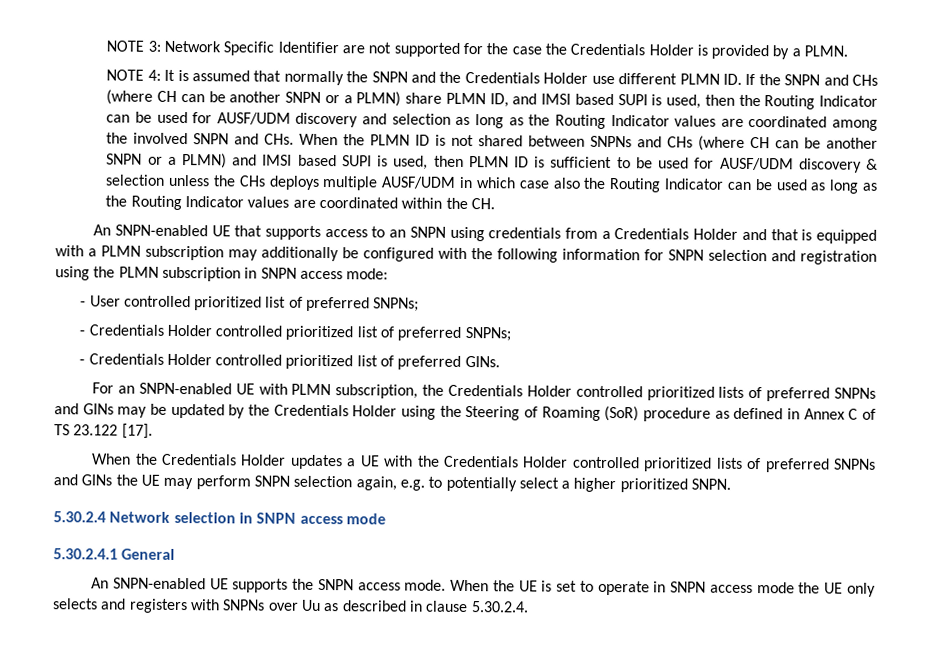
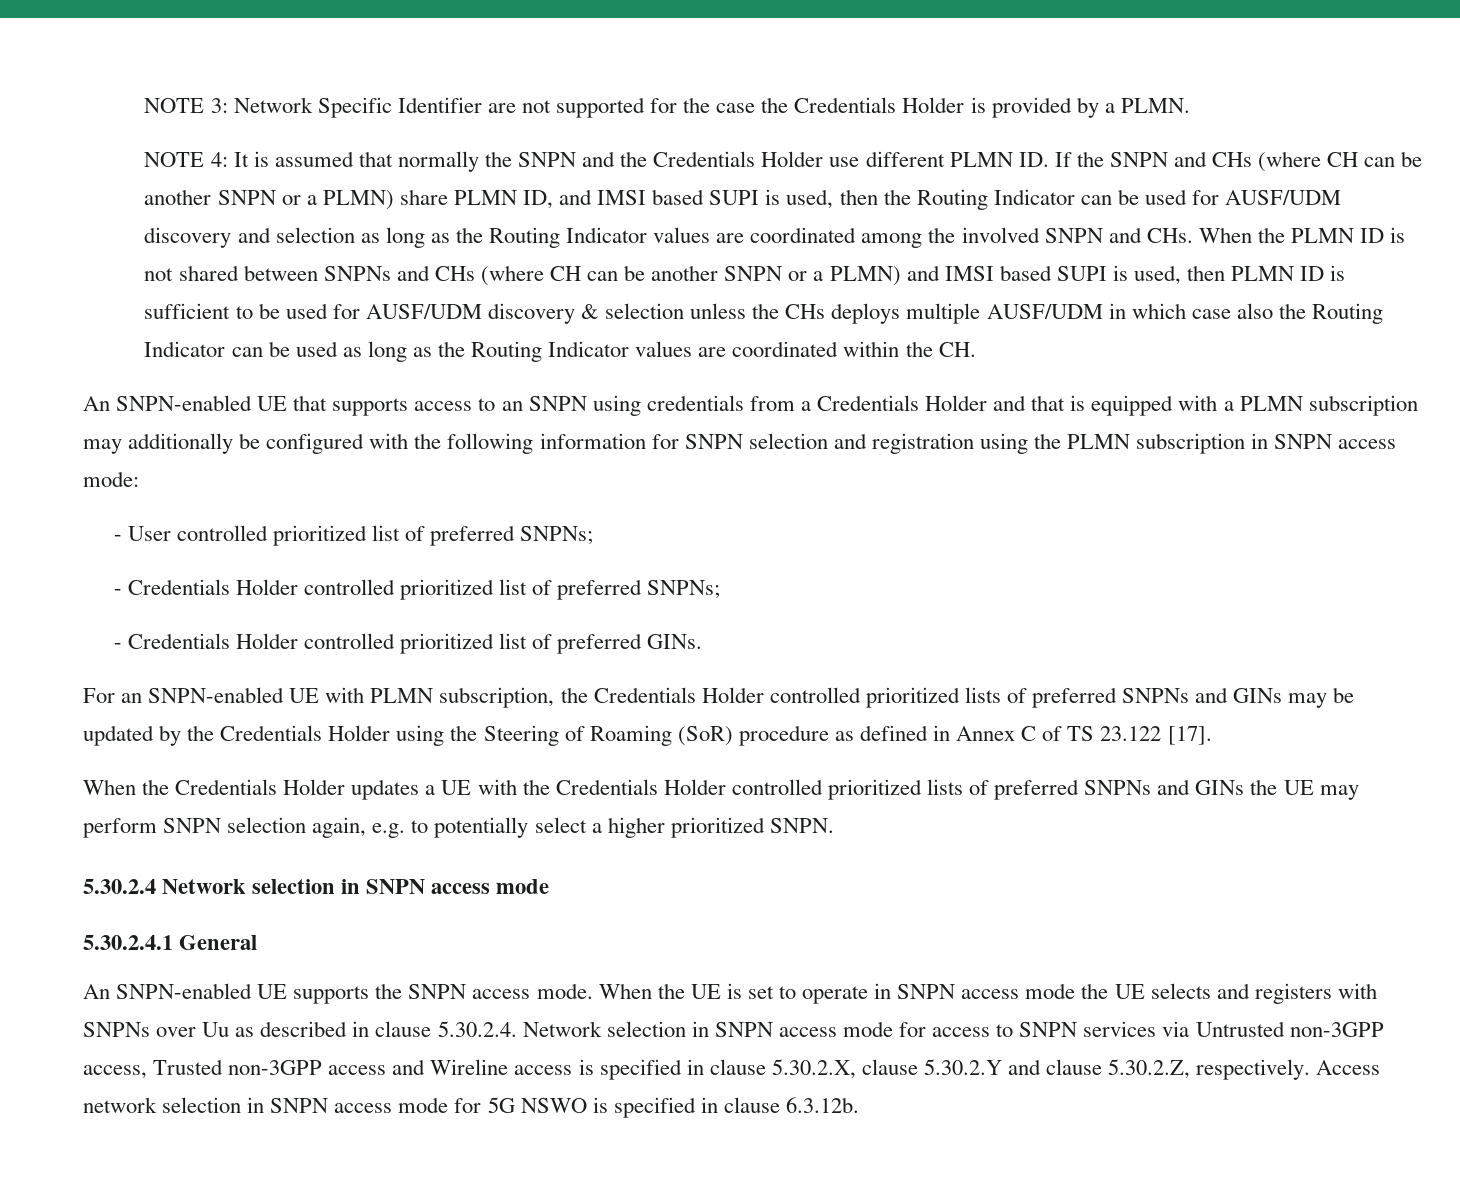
- When the UE is set to operate in SNPN access mode the UE only selects and registers with SNPNs over Uu as described in clause 5.30.2.4.
+ When the UE is set to operate in SNPN access mode the UE selects and registers with SNPNs over Uu as described in clause 5.30.2.4. Network selection in SNPN access mode for access to SNPN services via Untrusted non-3GPP access, Trusted non-3GPP access and Wireline access is specified in clause 5.30.2.X, clause 5.30.2.Y and clause 5.30.2.Z, respectively. Access network selection in SNPN access mode for 5G NSWO is specified in clause 6.3.12b.

